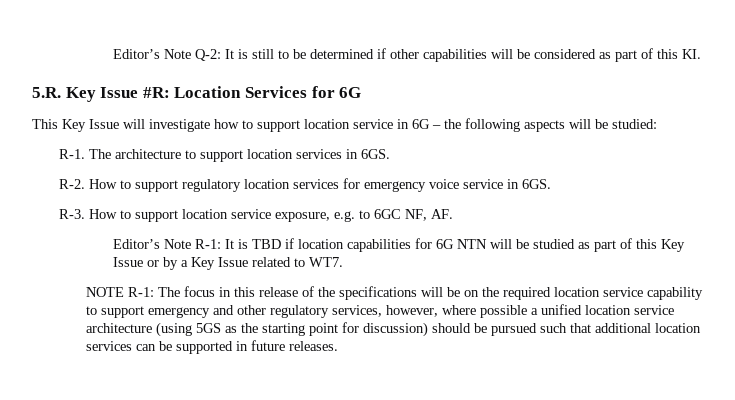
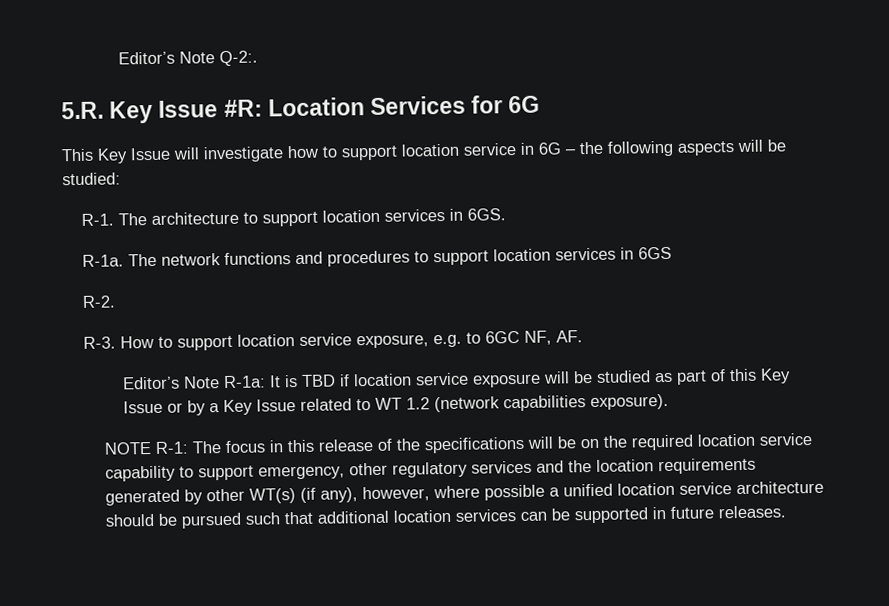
- Editor’s Note Q-2: It is still to be determined if other capabilities will be considered as part of this KI.
+ Editor’s Note Q-2:.
- R-2. How to support regulatory location services for emergency voice service in 6GS.
+ R-1a. The network functions and procedures to support location services in 6GS
+ R-2.
- Editor’s Note R-1: It is TBD if location capabilities for 6G NTN will be studied as part of this Key Issue or by a Key Issue related to WT7.
+ Editor’s Note R-1a: It is TBD if location service exposure will be studied as part of this Key Issue or by a Key Issue related to WT 1.2 (network capabilities exposure).
- NOTE R-1: The focus in this release of the specifications will be on the required location service capability to support emergency and other regulatory services, however, where possible a unified location service architecture (using 5GS as the starting point for discussion) should be pursued such that additional location services can be supported in future releases.
+ NOTE R-1: The focus in this release of the specifications will be on the required location service capability to support emergency, other regulatory services and the location requirements generated by other WT(s) (if any), however, where possible a unified location service architecture should be pursued such that additional location services can be supported in future releases.

